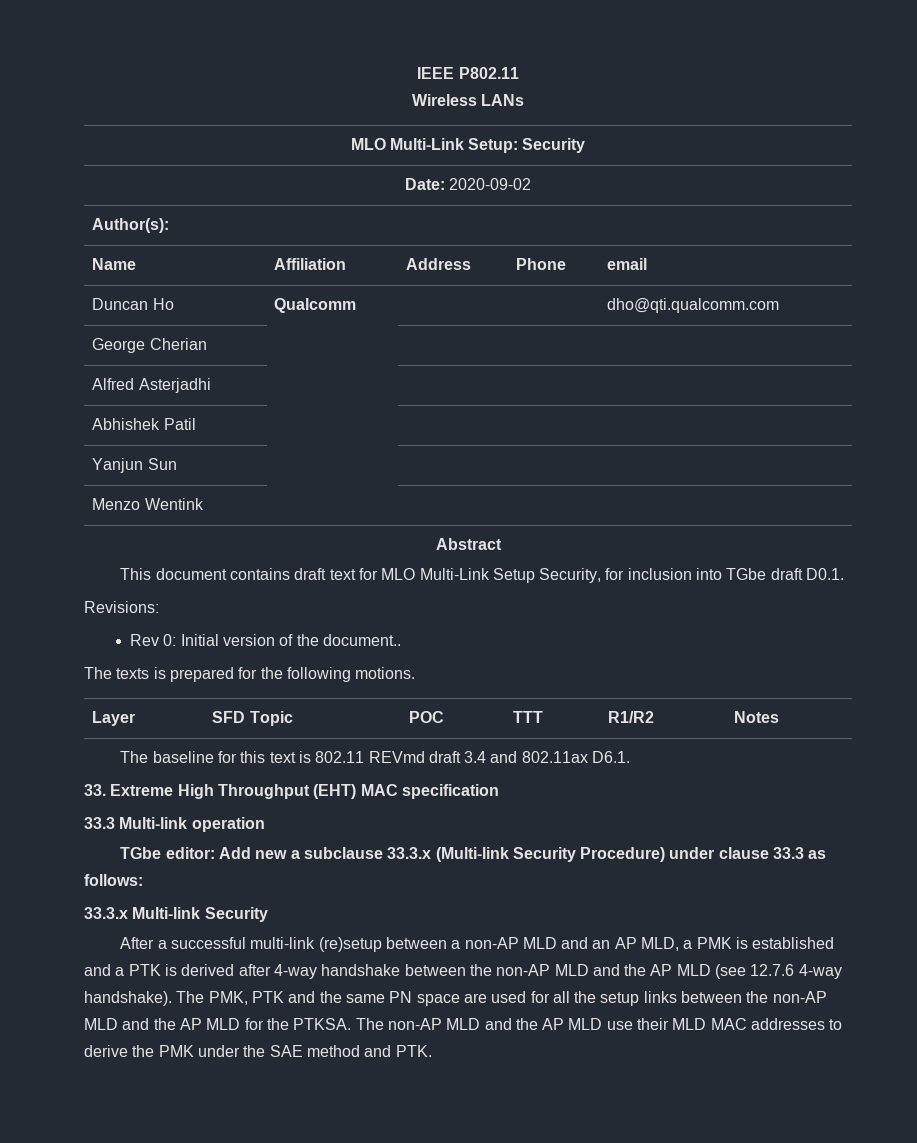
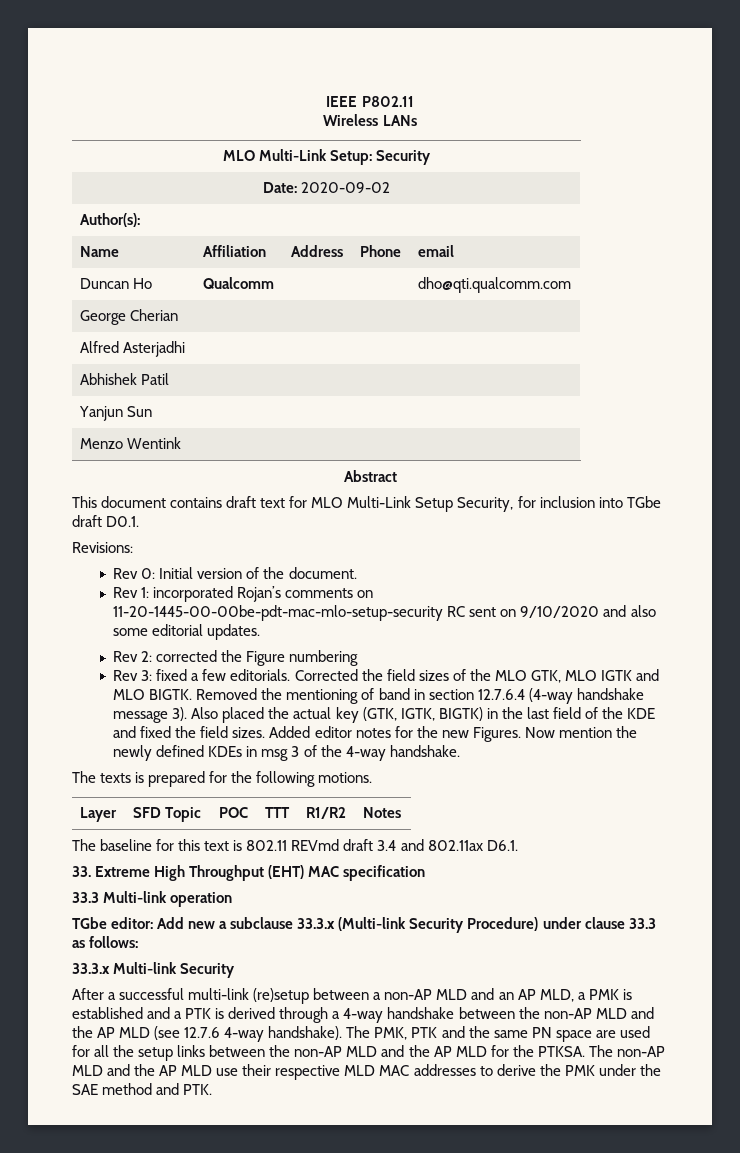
- Rev 0: Initial version of the document..
+ Rev 0: Initial version of the document.
+ Rev 1: incorporated Rojan’s comments on 11-20-1445-00-00be-pdt-mac-mlo-setup-security RC sent on 9/10/2020 and also some editorial updates.
+ Rev 2: corrected the Figure numbering
+ Rev 3: fixed a few editorials. Corrected the field sizes of the MLO GTK, MLO IGTK and MLO BIGTK. Removed the mentioning of band in section 12.7.6.4 (4-way handshake message 3). Also placed the actual key (GTK, IGTK, BIGTK) in the last field of the KDE and fixed the field sizes. Added editor notes for the new Figures. Now mention the newly defined KDEs in msg 3 of the 4-way handshake.
- After a successful multi-link (re)setup between a non-AP MLD and an AP MLD, a PMK is established and a PTK is derived after 4-way handshake between the non-AP MLD and the AP MLD (see 12.7.6 4-way handshake).
+ After a successful multi-link (re)setup between a non-AP MLD and an AP MLD, a PMK is established and a PTK is derived through a 4-way handshake between the non-AP MLD and the AP MLD (see 12.7.6 4-way handshake).
- The non-AP MLD and the AP MLD use their MLD MAC addresses to derive the PMK under the SAE method and PTK.
+ The non-AP MLD and the AP MLD use their respective MLD MAC addresses to derive the PMK under the SAE method and PTK.

